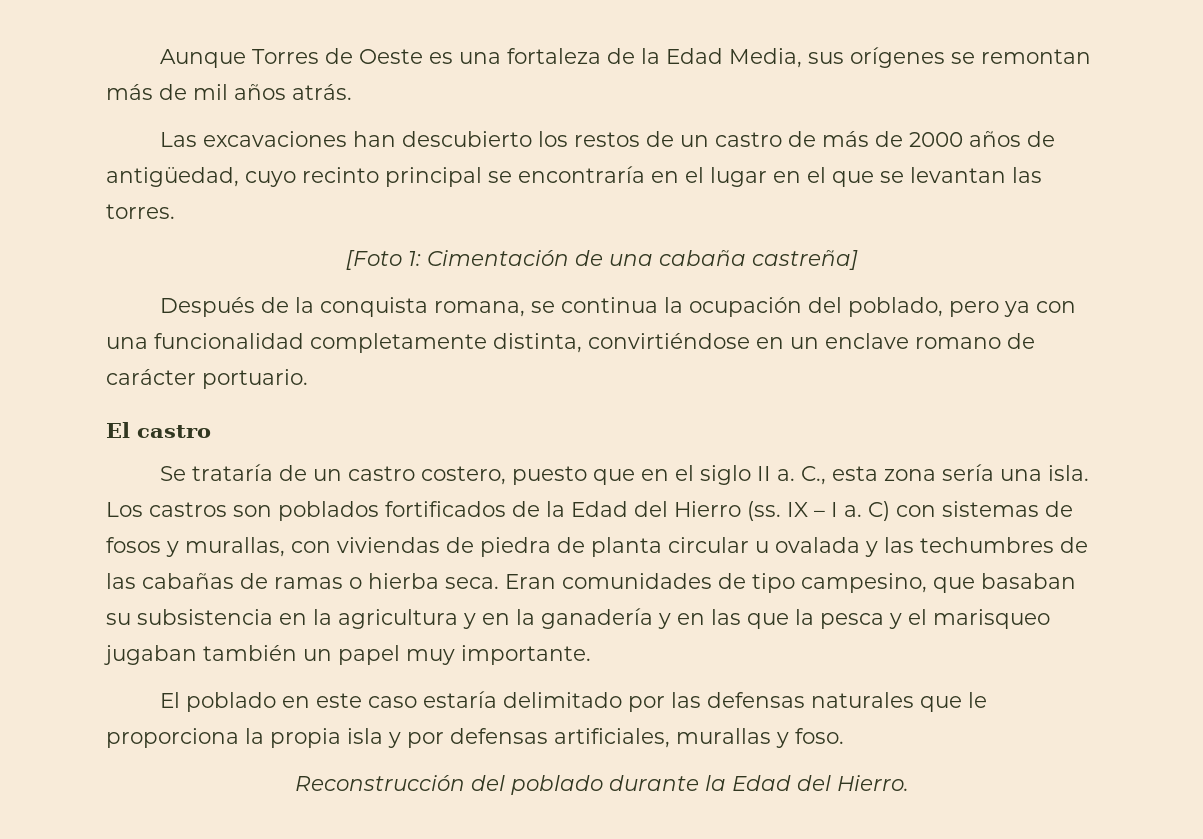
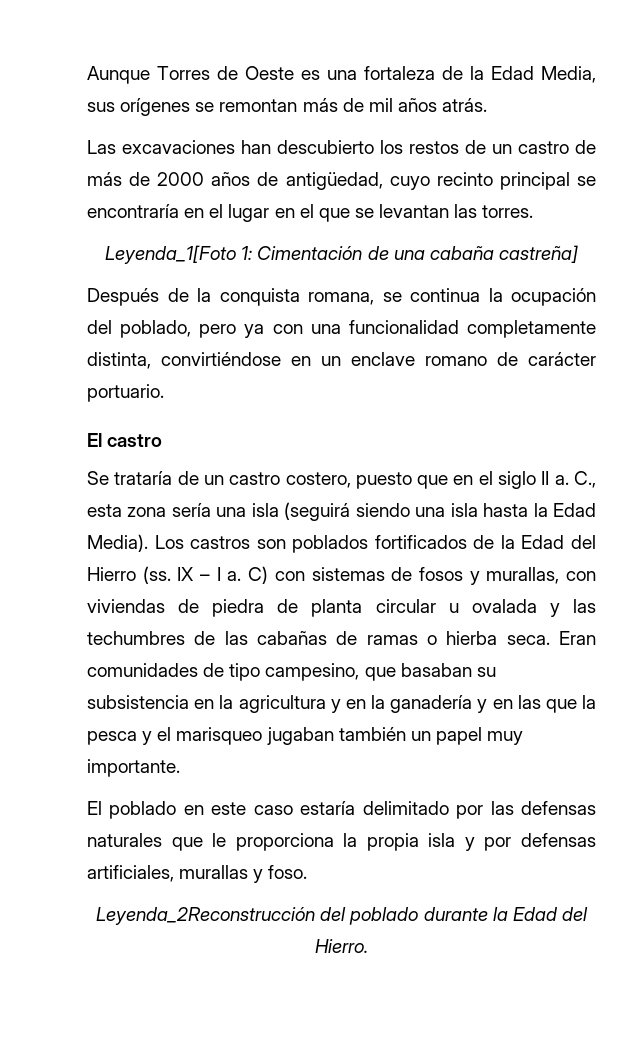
- [Foto 1: Cimentación de una cabaña castreña]
+ Leyenda_1[Foto 1: Cimentación de una cabaña castreña]
- C., esta zona sería una isla.
+ C., esta zona sería una isla (seguirá siendo una isla hasta la Edad Media).
- Reconstrucción del poblado durante la Edad del Hierro.
+ Leyenda_2Reconstrucción del poblado durante la Edad del Hierro.

